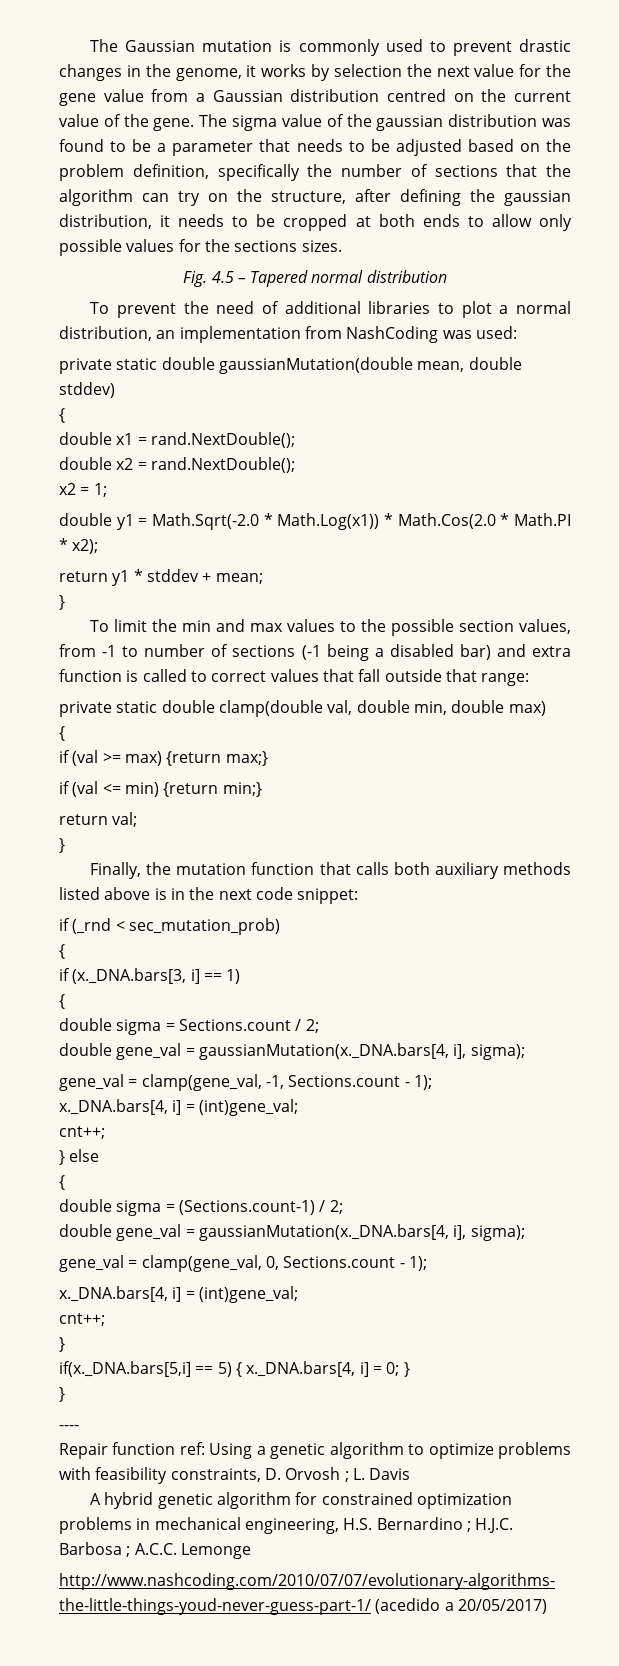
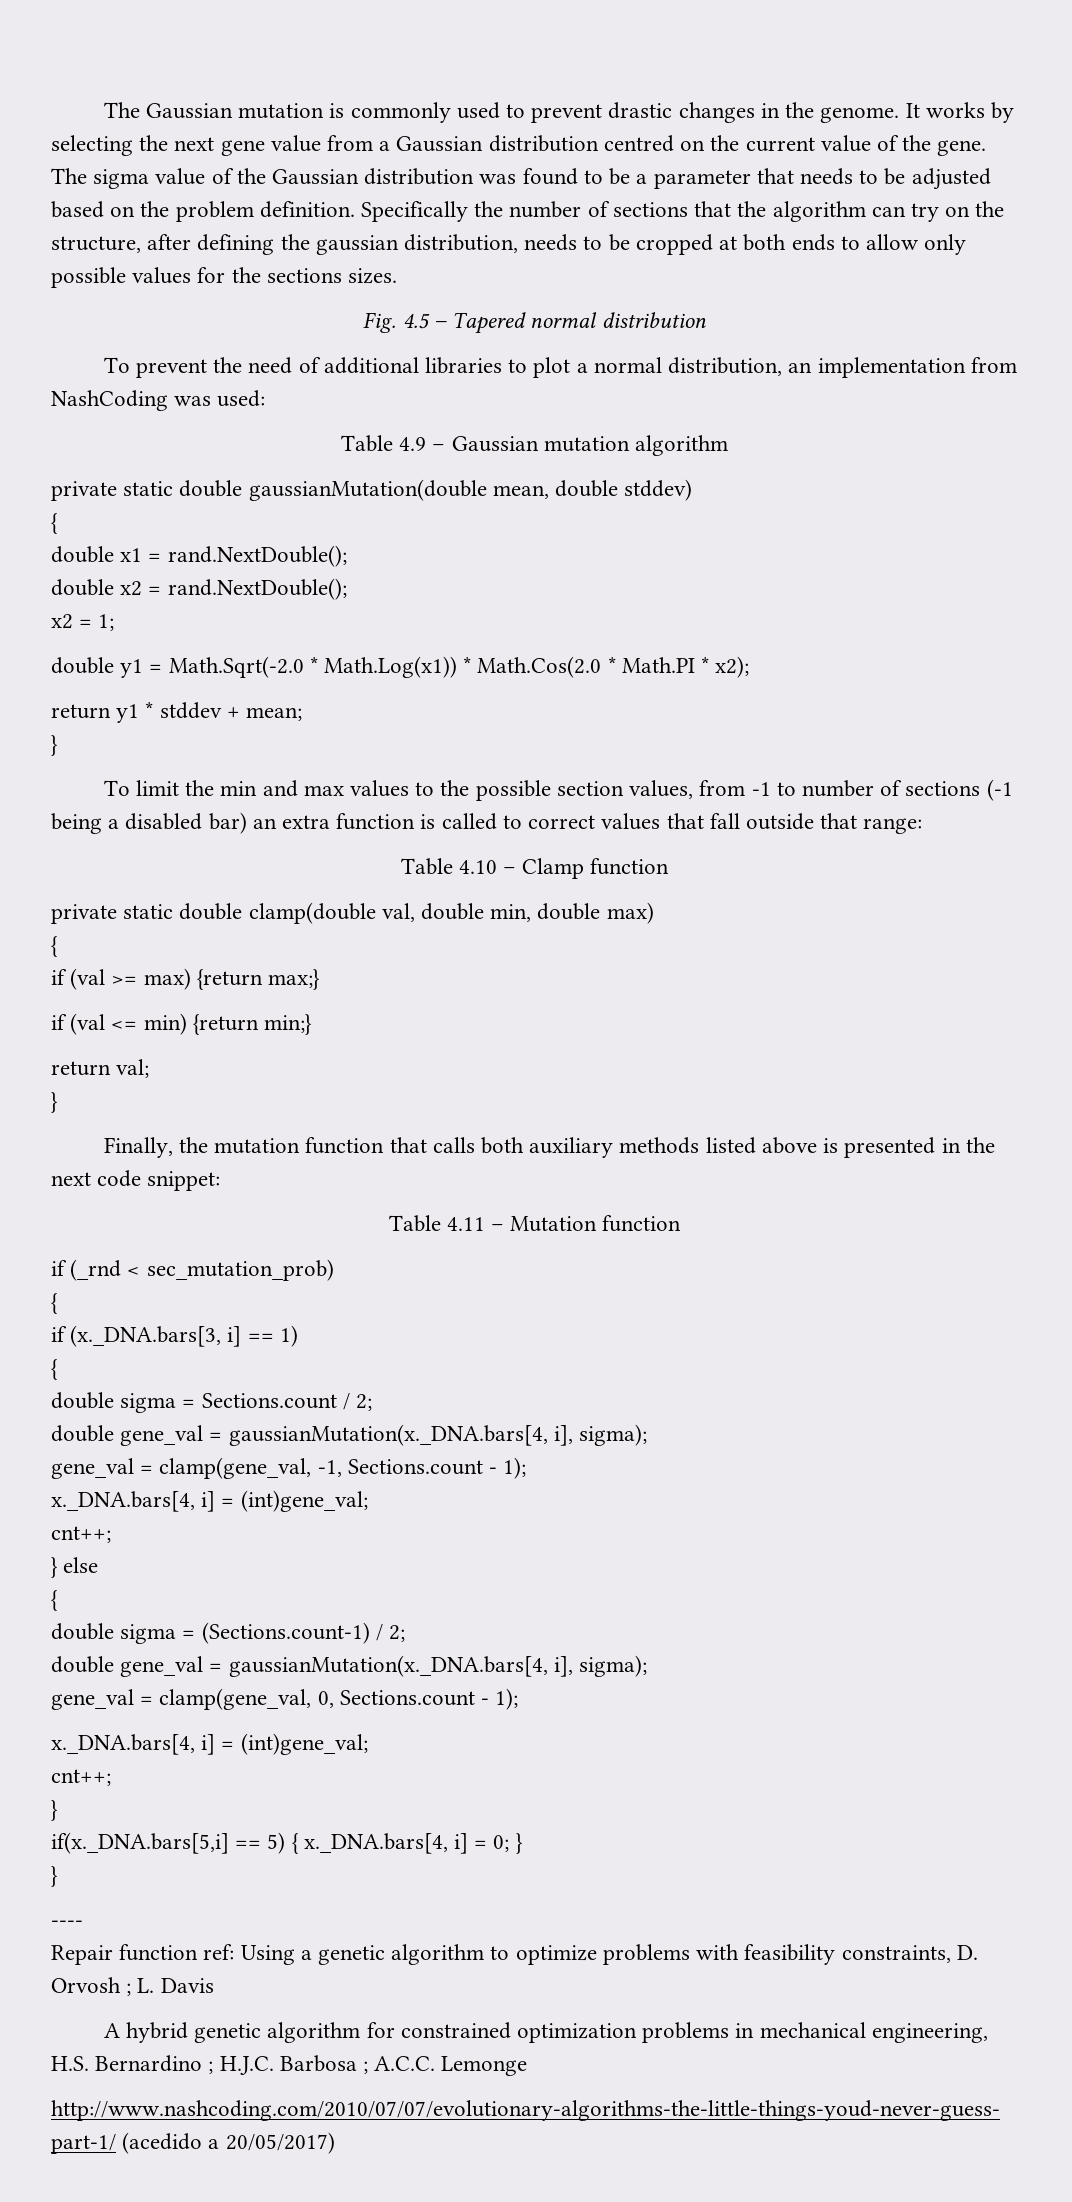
- The Gaussian mutation is commonly used to prevent drastic changes in the genome, it works by selection the next value for the gene value from a Gaussian distribution centred on the current value of the gene.
+ The Gaussian mutation is commonly used to prevent drastic changes in the genome. It works by selecting the next gene value from a Gaussian distribution centred on the current value of the gene.
- The sigma value of the gaussian distribution was found to be a parameter that needs to be adjusted based on the problem definition, specifically the number of sections that the algorithm can try on the structure, after defining the gaussian distribution, it needs to be cropped at both ends to allow only possible values for the sections sizes.
+ The sigma value of the Gaussian distribution was found to be a parameter that needs to be adjusted based on the problem definition. Specifically the number of sections that the algorithm can try on the structure, after defining the gaussian distribution, needs to be cropped at both ends to allow only possible values for the sections sizes.
+ Table 4.9 – Gaussian mutation algorithm
- To limit the min and max values to the possible section values, from -1 to number of sections (-1 being a disabled bar) and extra function is called to correct values that fall outside that range:
+ To limit the min and max values to the possible section values, from -1 to number of sections (-1 being a disabled bar) an extra function is called to correct values that fall outside that range:
+ Table 4.10 – Clamp function
- Finally, the mutation function that calls both auxiliary methods listed above is in the next code snippet:
+ Finally, the mutation function that calls both auxiliary methods listed above is presented in the next code snippet:
+ Table 4.11 – Mutation function

